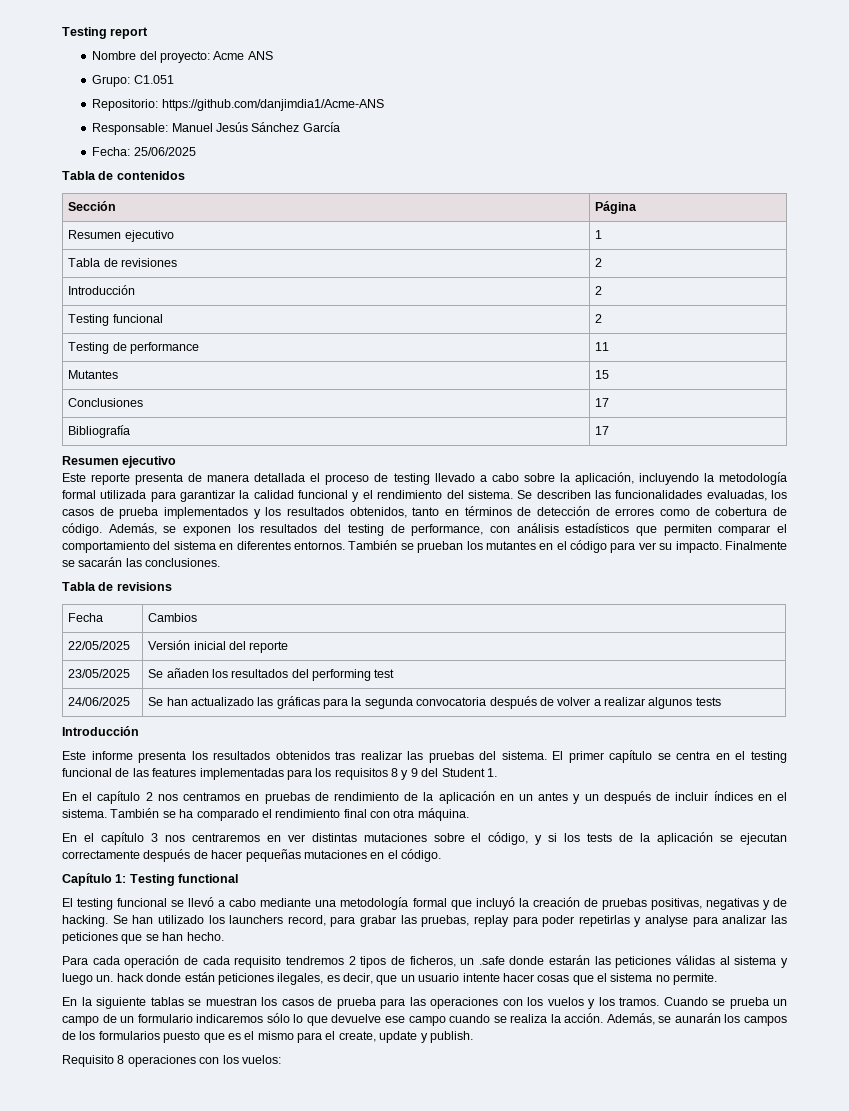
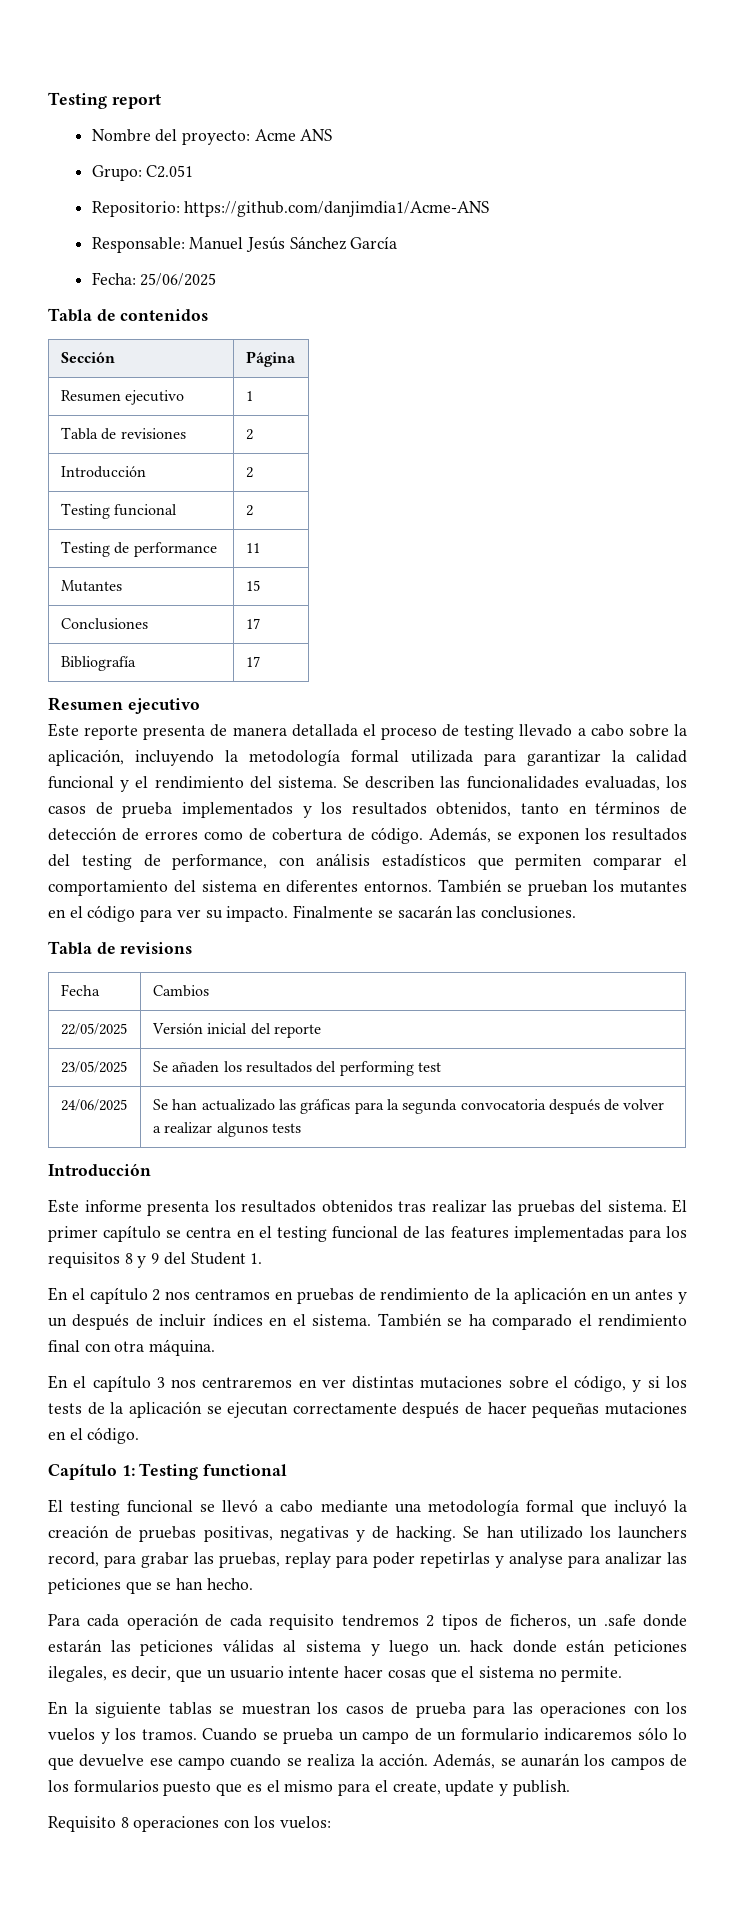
- Grupo: C1.051
+ Grupo: C2.051

